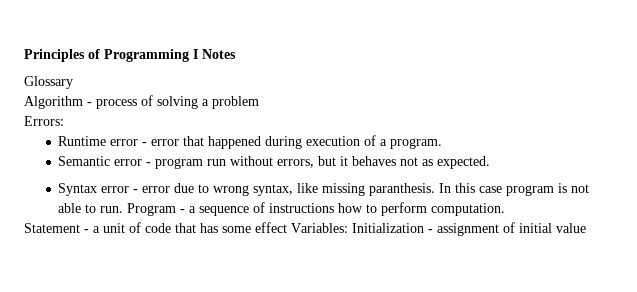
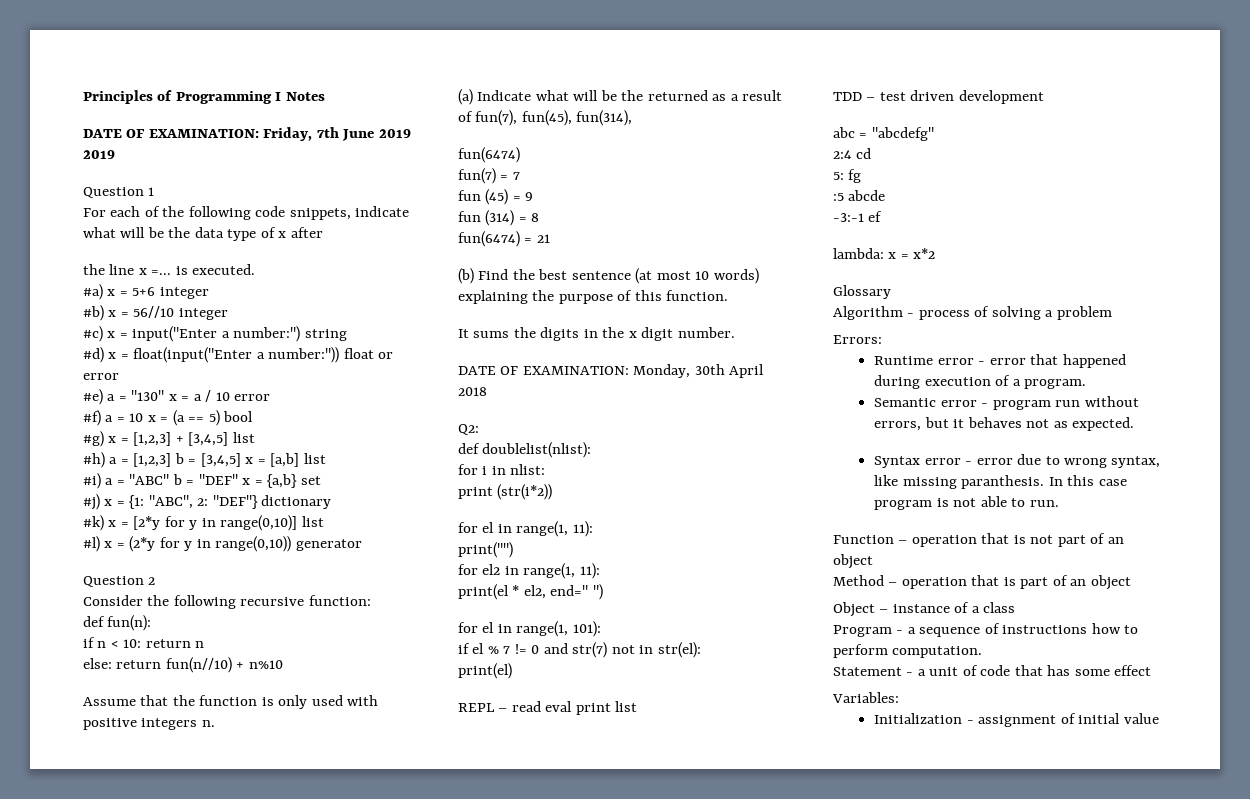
+ DATE OF EXAMINATION: Friday, 7th June 2019 2019
+ Question 1
+ For each of the following code snippets, indicate what will be the data type of x after
+ the line x =... is executed.
+ #a) x = 5+6 integer
+ #b) x = 56//10 integer
+ #c) x = input("Enter a number:") string
+ #d) x = float(input("Enter a number:")) float or error
+ #e) a = "130" x = a / 10 error
+ #f) a = 10 x = (a == 5) bool
+ #g) x = [1,2,3] + [3,4,5] list
+ #h) a = [1,2,3] b = [3,4,5] x = [a,b] list
+ #i) a = "ABC" b = "DEF" x = {a,b} set
+ #j) x = {1: "ABC", 2: "DEF"} dictionary
+ #k) x = [2*y for y in range(0,10)] list
+ #l) x = (2*y for y in range(0,10)) generator
+ Question 2
+ Consider the following recursive function:
+ def fun(n):
+ if n < 10: return n
+ else: return fun(n//10) + n%10
+ Assume that the function is only used with positive integers n.
+ (a) Indicate what will be the returned as a result of fun(7), fun(45), fun(314),
+ fun(6474)
+ fun(7) = 7
+ fun (45) = 9
+ fun (314) = 8
+ fun(6474) = 21
+ (b) Find the best sentence (at most 10 words) explaining the purpose of this function.
+ It sums the digits in the x digit number.
+ DATE OF EXAMINATION: Monday, 30th April 2018
+ Q2:
+ def doublelist(nlist):
+ for i in nlist:
+ print (str(i*2))
+ for el in range(1, 11):
+ print("")
+ for el2 in range(1, 11):
+ print(el * el2, end=" ")
+ for el in range(1, 101):
+ if el % 7 != 0 and str(7) not in str(el):
+ print(el)
+ REPL – read eval print list
+ TDD – test driven development
+ abc = "abcdefg"
+ 2:4 cd
+ 5: fg
+ :5 abcde
+ -3:-1 ef
+ lambda: x = x*2
- In this case program is not able to run. Program - a sequence of instructions how to perform computation.
+ In this case program is not able to run.
+ Function – operation that is not part of an object
+ Method – operation that is part of an object
+ Object – instance of a class
+ Program - a sequence of instructions how to perform computation.
- Statement - a unit of code that has some effect Variables: Initialization - assignment of initial value
+ Statement - a unit of code that has some effect
+ Variables:
+ Initialization - assignment of initial value

